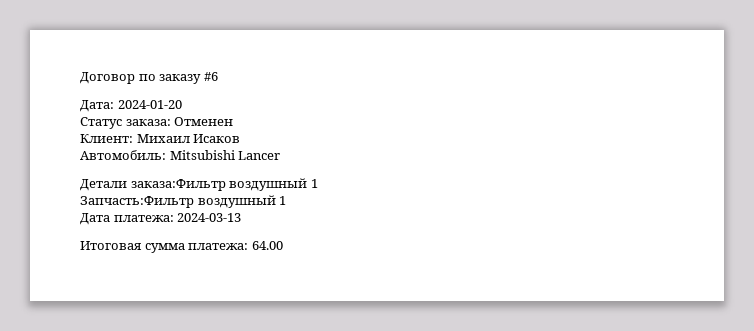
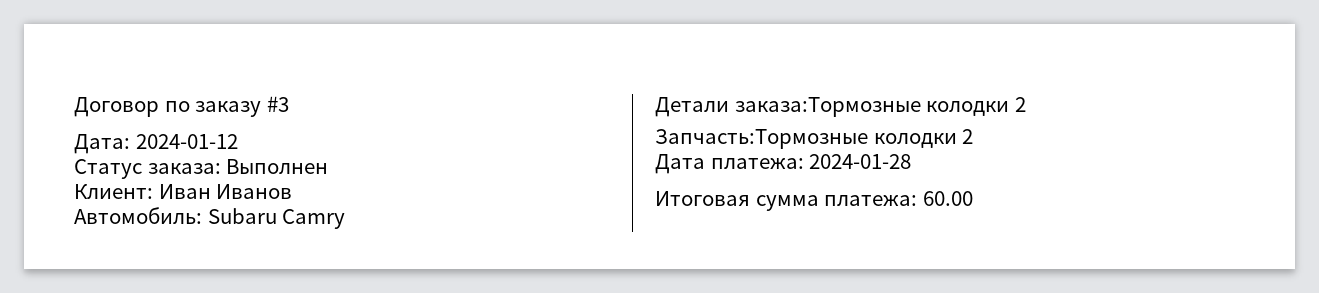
- Договор по заказу #6
+ Договор по заказу #3
- Дата: 2024-01-20
+ Дата: 2024-01-12
- Статус заказа: Отменен
+ Статус заказа: Выполнен
- Клиент: Михаил Исаков
+ Клиент: Иван Иванов
- Автомобиль: Mitsubishi Lancer
+ Автомобиль: Subaru Camry
- Детали заказа:Фильтр воздушный 1
- Запчасть:Фильтр воздушный 1
+ Детали заказа:Тормозные колодки 2
+ Запчасть:Тормозные колодки 2
- Дата платежа: 2024-03-13
+ Дата платежа: 2024-01-28
- Итоговая сумма платежа: 64.00
+ Итоговая сумма платежа: 60.00

